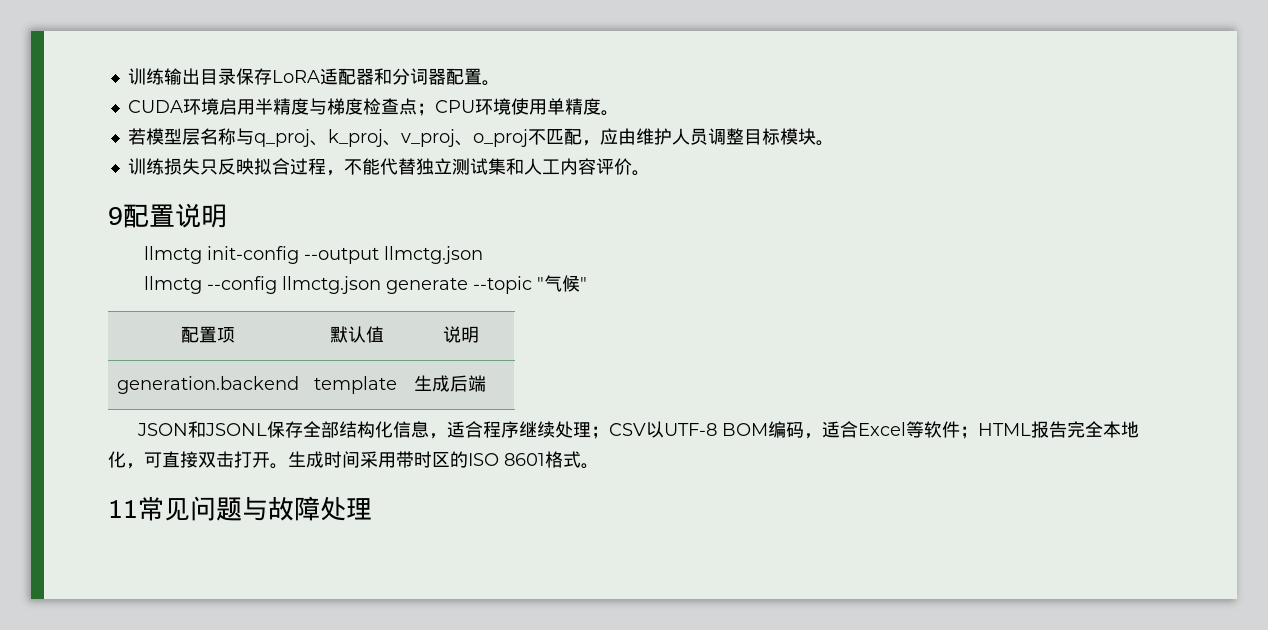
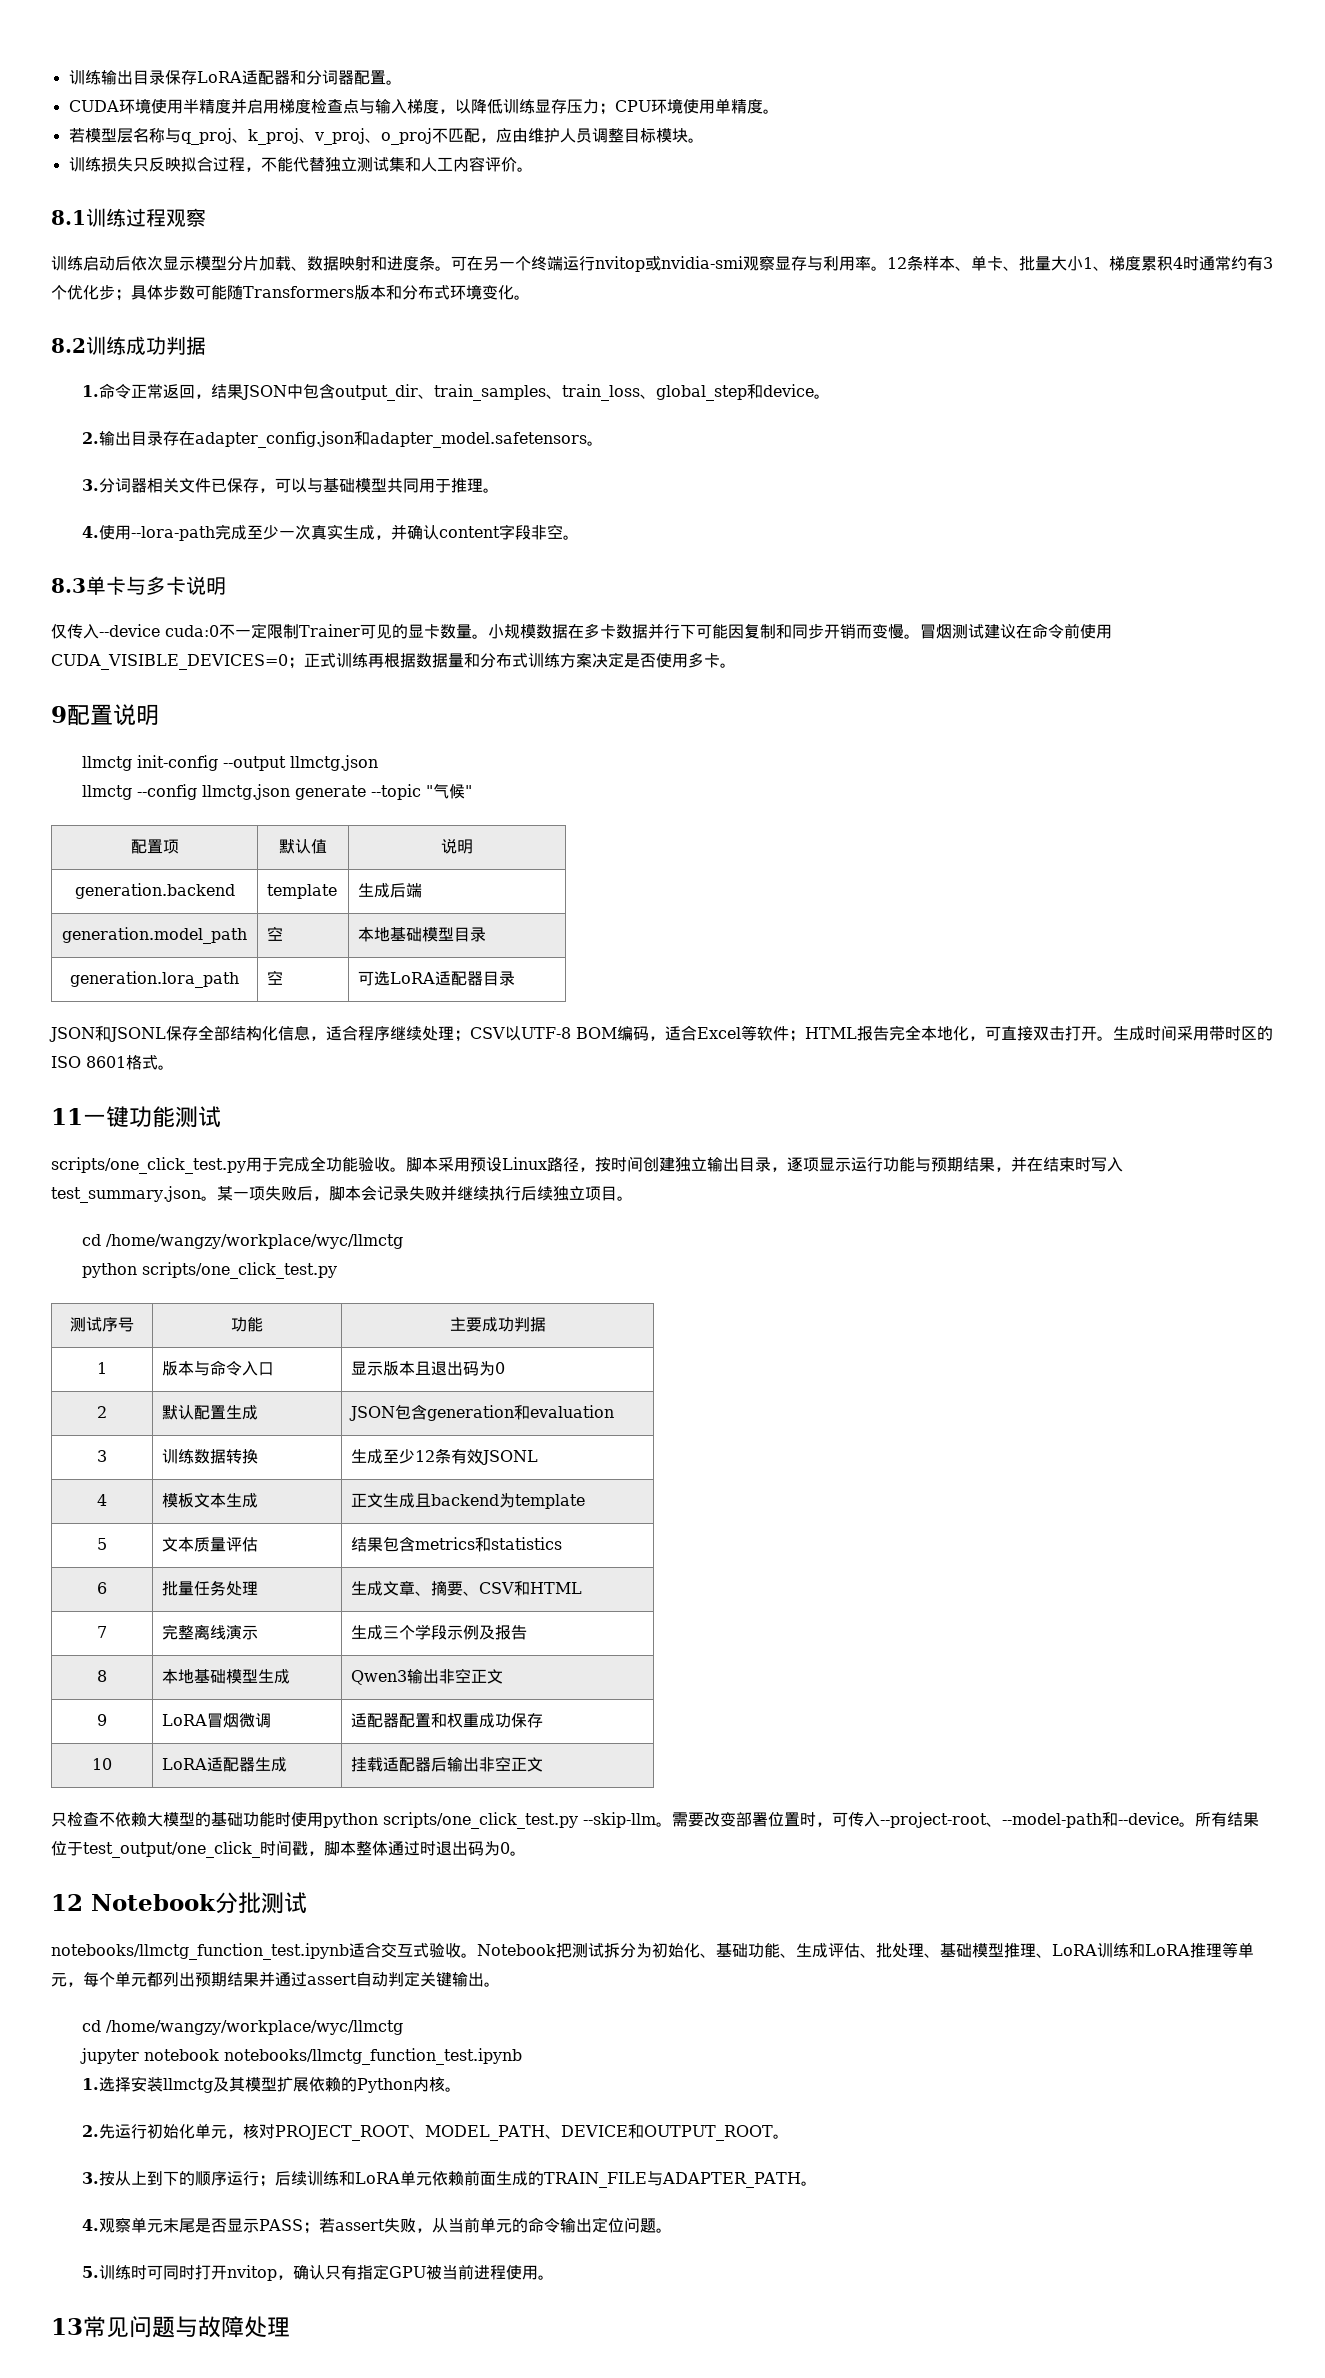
- CUDA环境启用半精度与梯度检查点；CPU环境使用单精度。
+ CUDA环境使用半精度并启用梯度检查点与输入梯度，以降低训练显存压力；CPU环境使用单精度。
+ 8.1训练过程观察
+ 训练启动后依次显示模型分片加载、数据映射和进度条。可在另一个终端运行nvitop或nvidia-smi观察显存与利用率。12条样本、单卡、批量大小1、梯度累积4时通常约有3个优化步；具体步数可能随Transformers版本和分布式环境变化。
+ 8.2训练成功判据
+ 1.命令正常返回，结果JSON中包含output_dir、train_samples、train_loss、global_step和device。
+ 2.输出目录存在adapter_config.json和adapter_model.safetensors。
+ 3.分词器相关文件已保存，可以与基础模型共同用于推理。
+ 4.使用--lora-path完成至少一次真实生成，并确认content字段非空。
+ 8.3单卡与多卡说明
+ 仅传入--device cuda:0不一定限制Trainer可见的显卡数量。小规模数据在多卡数据并行下可能因复制和同步开销而变慢。冒烟测试建议在命令前使用CUDA_VISIBLE_DEVICES=0；正式训练再根据数据量和分布式训练方案决定是否使用多卡。
+ generation.model_path | 空 | 本地基础模型目录
+ generation.lora_path | 空 | 可选LoRA适配器目录
- 11常见问题与故障处理
+ 11一键功能测试
+ scripts/one_click_test.py用于完成全功能验收。脚本采用预设Linux路径，按时间创建独立输出目录，逐项显示运行功能与预期结果，并在结束时写入test_summary.json。某一项失败后，脚本会记录失败并继续执行后续独立项目。
+ cd /home/wangzy/workplace/wyc/llmctg
+ python scripts/one_click_test.py
+ 测试序号 | 功能 | 主要成功判据
+ 1 | 版本与命令入口 | 显示版本且退出码为0
+ 2 | 默认配置生成 | JSON包含generation和evaluation
+ 3 | 训练数据转换 | 生成至少12条有效JSONL
+ 4 | 模板文本生成 | 正文生成且backend为template
+ 5 | 文本质量评估 | 结果包含metrics和statistics
+ 6 | 批量任务处理 | 生成文章、摘要、CSV和HTML
+ 7 | 完整离线演示 | 生成三个学段示例及报告
+ 8 | 本地基础模型生成 | Qwen3输出非空正文
+ 9 | LoRA冒烟微调 | 适配器配置和权重成功保存
+ 10 | LoRA适配器生成 | 挂载适配器后输出非空正文
+ 只检查不依赖大模型的基础功能时使用python scripts/one_click_test.py --skip-llm。需要改变部署位置时，可传入--project-root、--model-path和--device。所有结果位于test_output/one_click_时间戳，脚本整体通过时退出码为0。
+ 12 Notebook分批测试
+ notebooks/llmctg_function_test.ipynb适合交互式验收。Notebook把测试拆分为初始化、基础功能、生成评估、批处理、基础模型推理、LoRA训练和LoRA推理等单元，每个单元都列出预期结果并通过assert自动判定关键输出。
+ cd /home/wangzy/workplace/wyc/llmctg
+ jupyter notebook notebooks/llmctg_function_test.ipynb
+ 1.选择安装llmctg及其模型扩展依赖的Python内核。
+ 2.先运行初始化单元，核对PROJECT_ROOT、MODEL_PATH、DEVICE和OUTPUT_ROOT。
+ 3.按从上到下的顺序运行；后续训练和LoRA单元依赖前面生成的TRAIN_FILE与ADAPTER_PATH。
+ 4.观察单元末尾是否显示PASS；若assert失败，从当前单元的命令输出定位问题。
+ 5.训练时可同时打开nvitop，确认只有指定GPU被当前进程使用。
+ 13常见问题与故障处理

